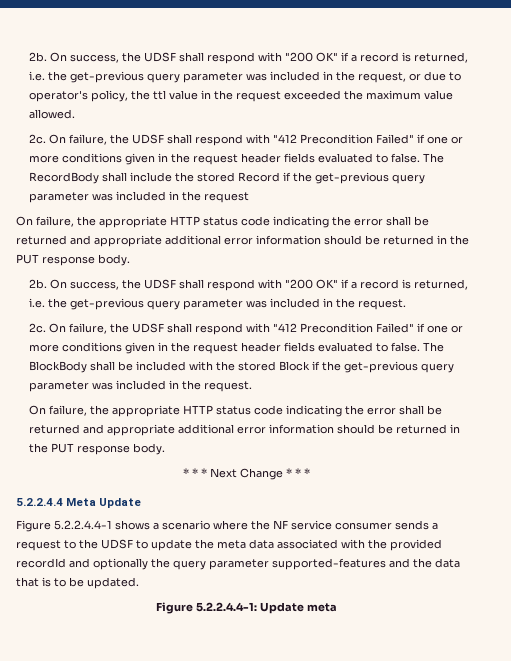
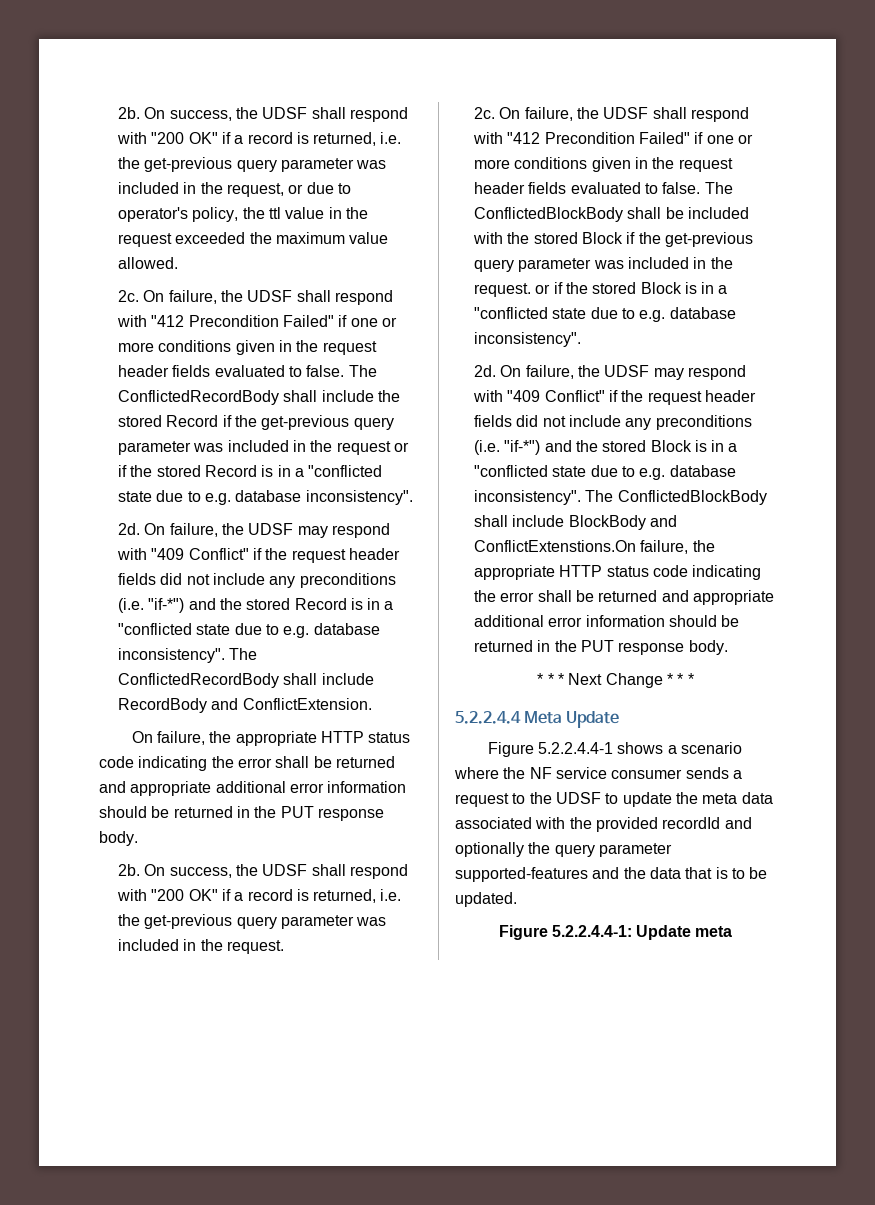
- The RecordBody shall include the stored Record if the get-previous query parameter was included in the request
+ The ConflictedRecordBody shall include the stored Record if the get-previous query parameter was included in the request or if the stored Record is in a "conflicted state due to e.g. database inconsistency".
+ 2d. On failure, the UDSF may respond with "409 Conflict" if the request header fields did not include any preconditions (i.e. "if-*") and the stored Record is in a "conflicted state due to e.g. database inconsistency". The ConflictedRecordBody shall include RecordBody and ConflictExtension.
- The BlockBody shall be included with the stored Block if the get-previous query parameter was included in the request.
- On failure, the appropriate HTTP status code indicating the error shall be returned and appropriate additional error information should be returned in the PUT response body.
+ The ConflictedBlockBody shall be included with the stored Block if the get-previous query parameter was included in the request. or if the stored Block is in a "conflicted state due to e.g. database inconsistency".
+ 2d. On failure, the UDSF may respond with "409 Conflict" if the request header fields did not include any preconditions (i.e. "if-*") and the stored Block is in a "conflicted state due to e.g. database inconsistency". The ConflictedBlockBody shall include BlockBody and ConflictExtenstions.On failure, the appropriate HTTP status code indicating the error shall be returned and appropriate additional error information should be returned in the PUT response body.

